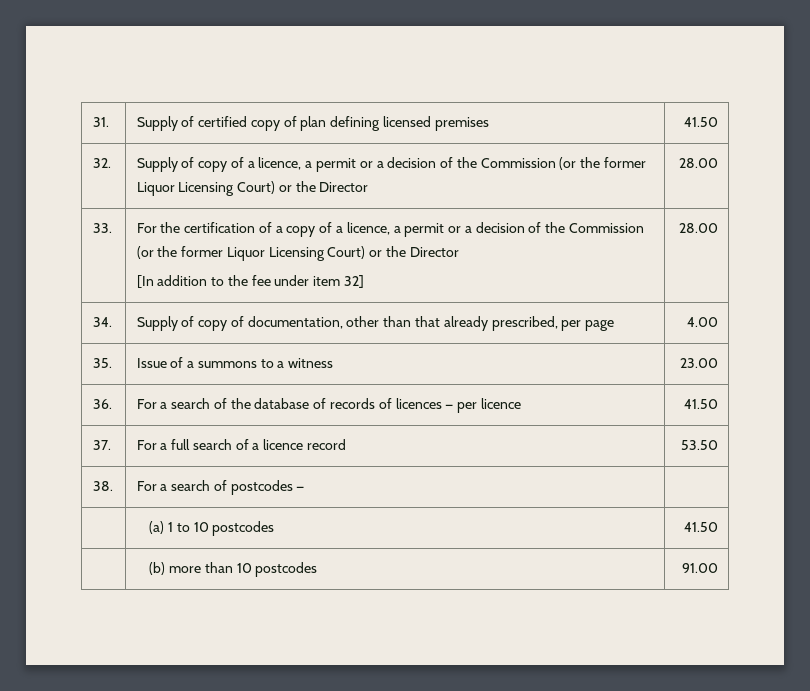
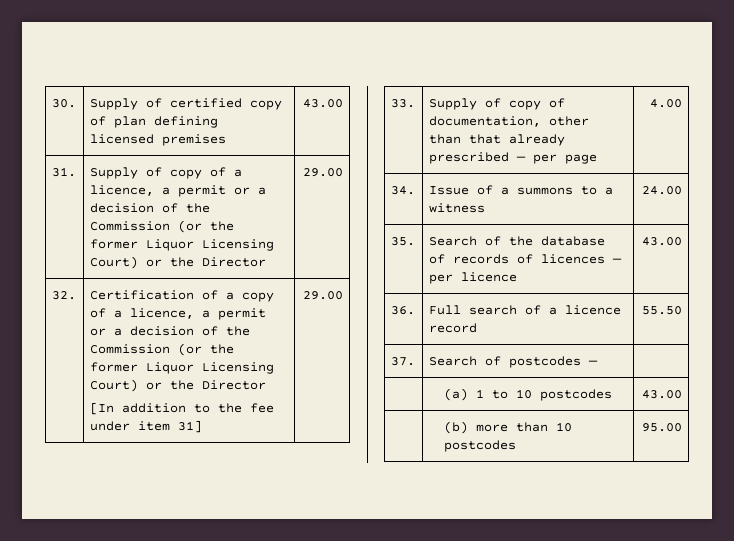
- 31. | Supply of certified copy of plan defining licensed premises | 41.50
- 32. | Supply of copy of a licence, a permit or a decision of the Commission (or the former Liquor Licensing Court) or the Director | 28.00
- 33. | For the certification of a copy of a licence, a permit or a decision of the Commission (or the former Liquor Licensing Court) or the Director
- [In addition to the fee under item 32] | 28.00
- 34. | Supply of copy of documentation, other than that already prescribed, per page | 4.00
+ 30. | Supply of certified copy of plan defining licensed premises | 43.00
+ 31. | Supply of copy of a licence, a permit or a decision of the Commission (or the former Liquor Licensing Court) or the Director | 29.00
+ 32. | Certification of a copy of a licence, a permit or a decision of the Commission (or the former Liquor Licensing Court) or the Director
+ [In addition to the fee under item 31] | 29.00
+ 33. | Supply of copy of documentation, other than that already prescribed — per page | 4.00
- 35. | Issue of a summons to a witness | 23.00
- 36. | For a search of the database of records of licences — per licence | 41.50
- 37. | For a full search of a licence record | 53.50
- 38. | For a search of postcodes — |
+ 34. | Issue of a summons to a witness | 24.00
+ 35. | Search of the database of records of licences — per licence | 43.00
+ 36. | Full search of a licence record | 55.50
+ 37. | Search of postcodes — |
- | (a) 1 to 10 postcodes | 41.50
+ | (a) 1 to 10 postcodes | 43.00
- | (b) more than 10 postcodes | 91.00
+ | (b) more than 10 postcodes | 95.00

